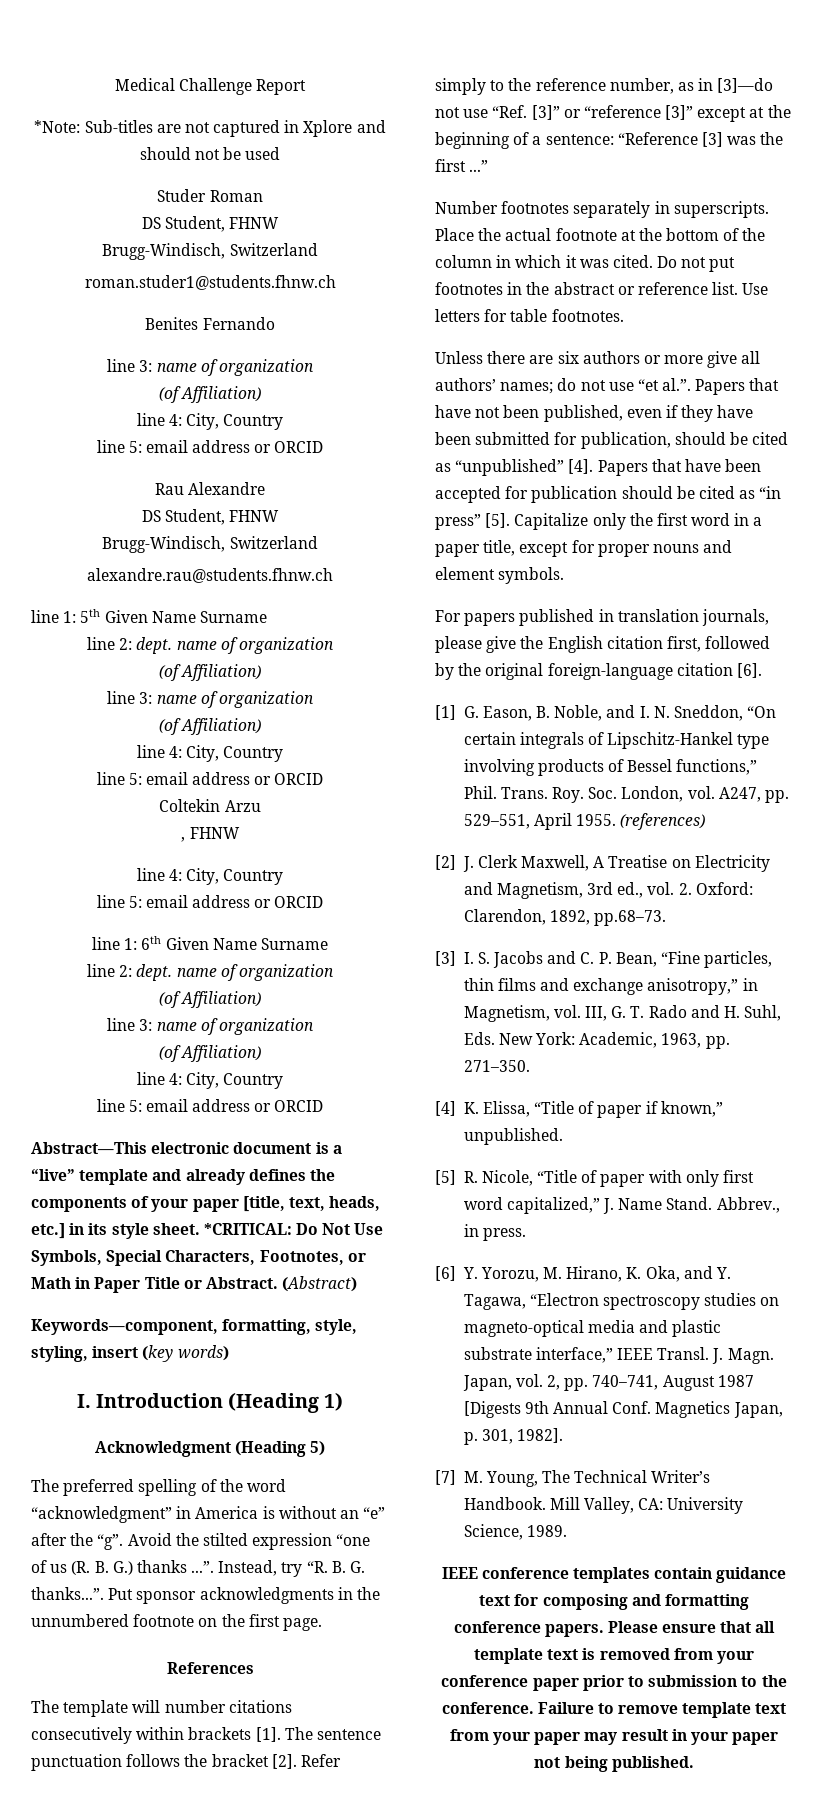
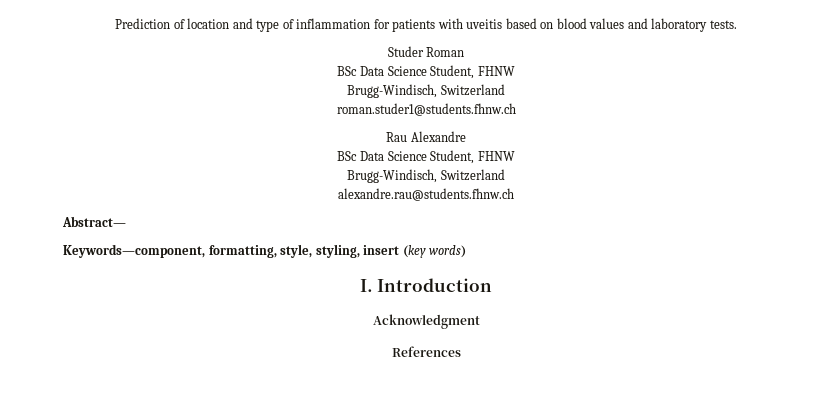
- Medical Challenge Report
- *Note: Sub-titles are not captured in Xplore and should not be used
+ Prediction of location and type of inflammation for patients with uveitis based on blood values and laboratory tests.
  Studer Roman
- DS Student, FHNW
+ BSc Data Science Student, FHNW
- Benites Fernando
- line 3: name of organization
- (of Affiliation)
- line 4: City, Country
- line 5: email address or ORCID
  Rau Alexandre
- DS Student, FHNW
+ BSc Data Science Student, FHNW
- line 1: 5th Given Name Surname
- line 2: dept. name of organization
- (of Affiliation)
- line 3: name of organization
- (of Affiliation)
- line 4: City, Country
- line 5: email address or ORCID
- Coltekin Arzu
- , FHNW
- line 4: City, Country
- line 5: email address or ORCID
- line 1: 6th Given Name Surname
- line 2: dept. name of organization
- (of Affiliation)
- line 3: name of organization
- (of Affiliation)
- line 4: City, Country
- line 5: email address or ORCID
- Abstract—This electronic document is a “live” template and already defines the components of your paper [title, text, heads, etc.] in its style sheet. *CRITICAL: Do Not Use Symbols, Special Characters, Footnotes, or Math in Paper Title or Abstract. (Abstract)
+ Abstract—
- I. Introduction (Heading 1)
+ I. Introduction
- Acknowledgment (Heading 5)
- The preferred spelling of the word “acknowledgment” in America is without an “e” after the “g”. Avoid the stilted expression “one of us (R. B. G.) thanks ...”. Instead, try “R. B. G. thanks...”. Put sponsor acknowledgments in the unnumbered footnote on the first page.
+ Acknowledgment
  References
- The template will number citations consecutively within brackets [1]. The sentence punctuation follows the bracket [2]. Refer simply to the reference number, as in [3]—do not use “Ref. [3]” or “reference [3]” except at the beginning of a sentence: “Reference [3] was the first ...”
- Number footnotes separately in superscripts. Place the actual footnote at the bottom of the column in which it was cited. Do not put footnotes in the abstract or reference list. Use letters for table footnotes.
- Unless there are six authors or more give all authors’ names; do not use “et al.”. Papers that have not been published, even if they have been submitted for publication, should be cited as “unpublished” [4]. Papers that have been accepted for publication should be cited as “in press” [5]. Capitalize only the first word in a paper title, except for proper nouns and element symbols.
- For papers published in translation journals, please give the English citation first, followed by the original foreign-language citation [6].
- [1] G. Eason, B. Noble, and I. N. Sneddon, “On certain integrals of Lipschitz-Hankel type involving products of Bessel functions,” Phil. Trans. Roy. Soc. London, vol. A247, pp. 529–551, April 1955. (references)
- [2] J. Clerk Maxwell, A Treatise on Electricity and Magnetism, 3rd ed., vol. 2. Oxford: Clarendon, 1892, pp.68–73.
- [3] I. S. Jacobs and C. P. Bean, “Fine particles, thin films and exchange anisotropy,” in Magnetism, vol. III, G. T. Rado and H. Suhl, Eds. New York: Academic, 1963, pp. 271–350.
- [4] K. Elissa, “Title of paper if known,” unpublished.
- [5] R. Nicole, “Title of paper with only first word capitalized,” J. Name Stand. Abbrev., in press.
- [6] Y. Yorozu, M. Hirano, K. Oka, and Y. Tagawa, “Electron spectroscopy studies on magneto-optical media and plastic substrate interface,” IEEE Transl. J. Magn. Japan, vol. 2, pp. 740–741, August 1987 [Digests 9th Annual Conf. Magnetics Japan, p. 301, 1982].
- [7] M. Young, The Technical Writer’s Handbook. Mill Valley, CA: University Science, 1989.
- IEEE conference templates contain guidance text for composing and formatting conference papers. Please ensure that all template text is removed from your conference paper prior to submission to the conference. Failure to remove template text from your paper may result in your paper not being published.

